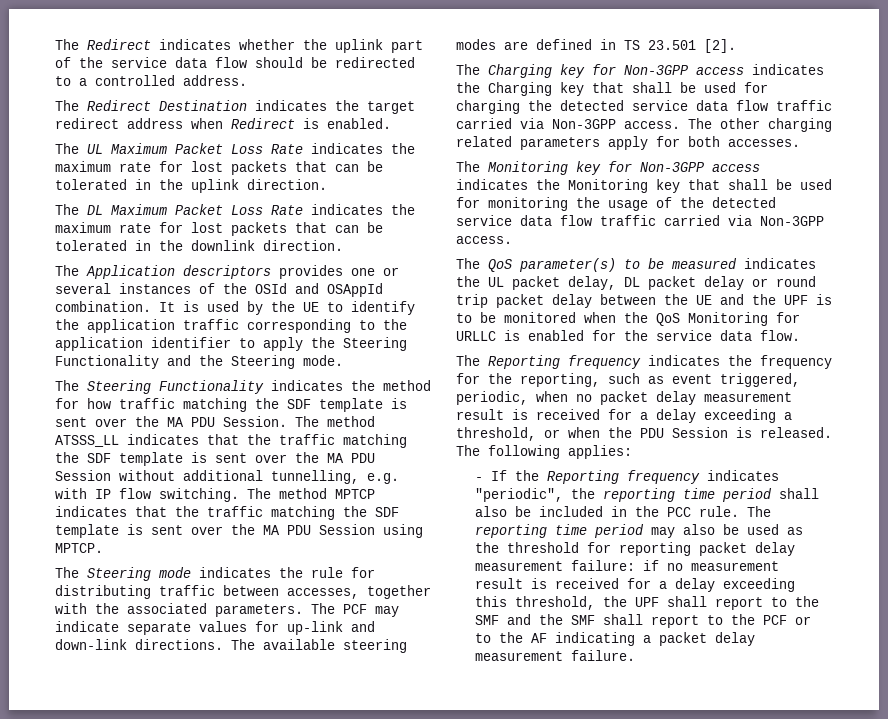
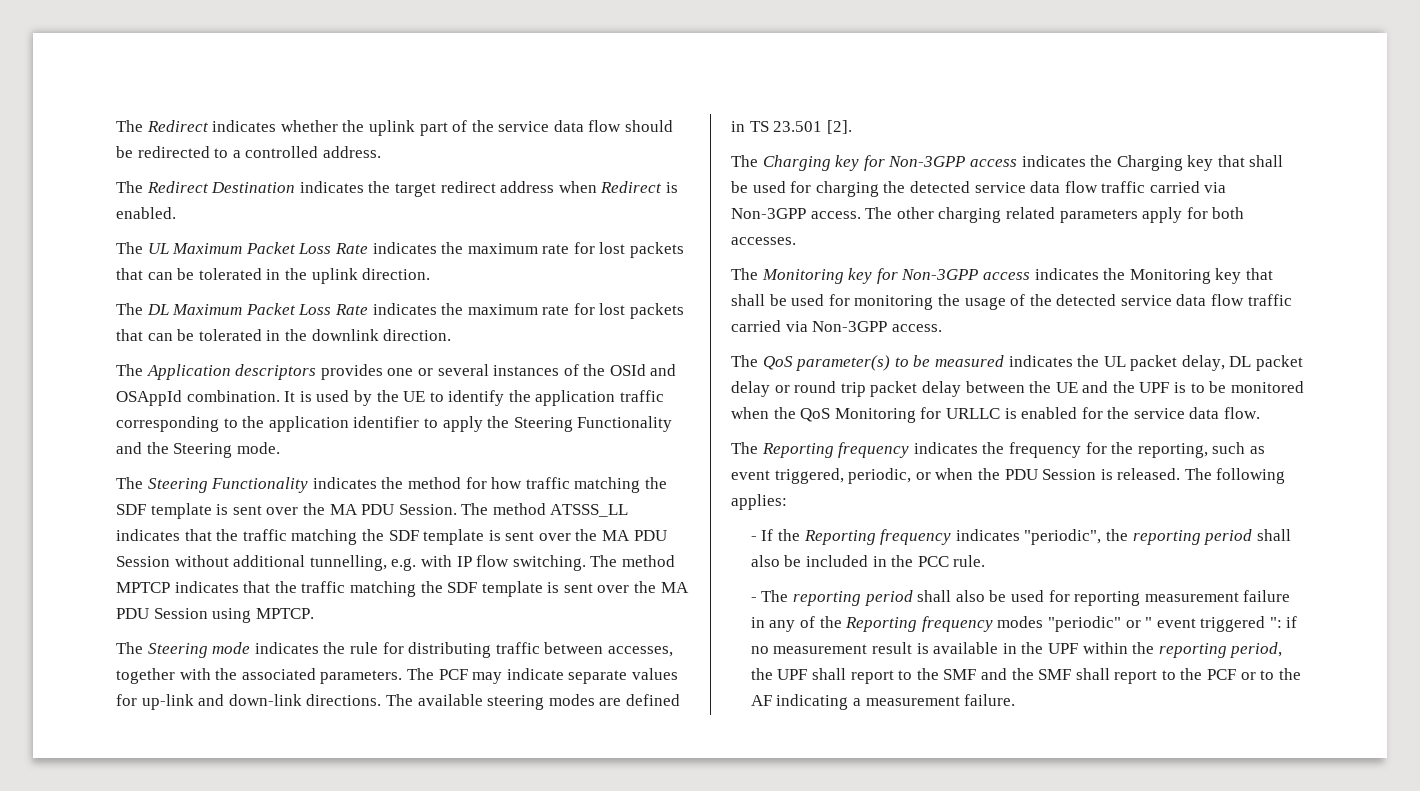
- The Reporting frequency indicates the frequency for the reporting, such as event triggered, periodic, when no packet delay measurement result is received for a delay exceeding a threshold, or when the PDU Session is released.
+ The Reporting frequency indicates the frequency for the reporting, such as event triggered, periodic, or when the PDU Session is released.
- - If the Reporting frequency indicates "periodic", the reporting time period shall also be included in the PCC rule. The reporting time period may also be used as the threshold for reporting packet delay measurement failure: if no measurement result is received for a delay exceeding this threshold, the UPF shall report to the SMF and the SMF shall report to the PCF or to the AF indicating a packet delay measurement failure.
+ - If the Reporting frequency indicates "periodic", the reporting period shall also be included in the PCC rule.
+ - The reporting period shall also be used for reporting measurement failure in any of the Reporting frequency modes "periodic" or " event triggered ": if no measurement result is available in the UPF within the reporting period, the UPF shall report to the SMF and the SMF shall report to the PCF or to the AF indicating a measurement failure.

